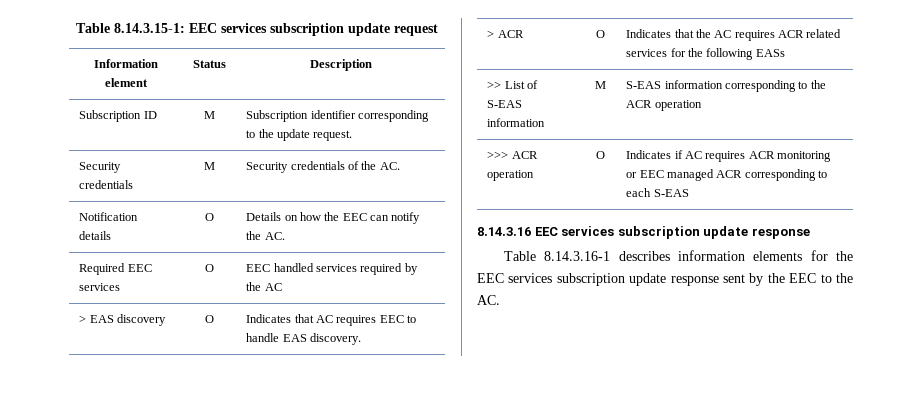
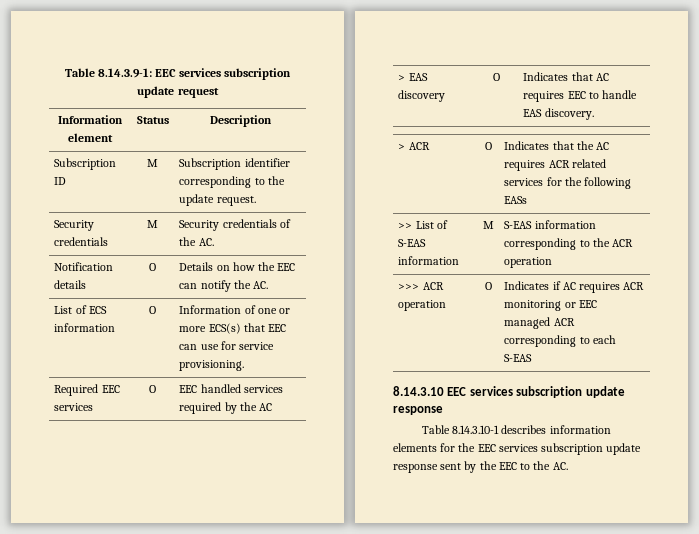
- Table 8.14.3.15-1: EEC services subscription update request
+ Table 8.14.3.9-1: EEC services subscription update request
+ List of ECS information | O | Information of one or more ECS(s) that EEC can use for service provisioning.
- 8.14.3.16 EEC services subscription update response
+ 8.14.3.10 EEC services subscription update response
- Table 8.14.3.16-1 describes information elements for the EEC services subscription update response sent by the EEC to the AC.
+ Table 8.14.3.10-1 describes information elements for the EEC services subscription update response sent by the EEC to the AC.

